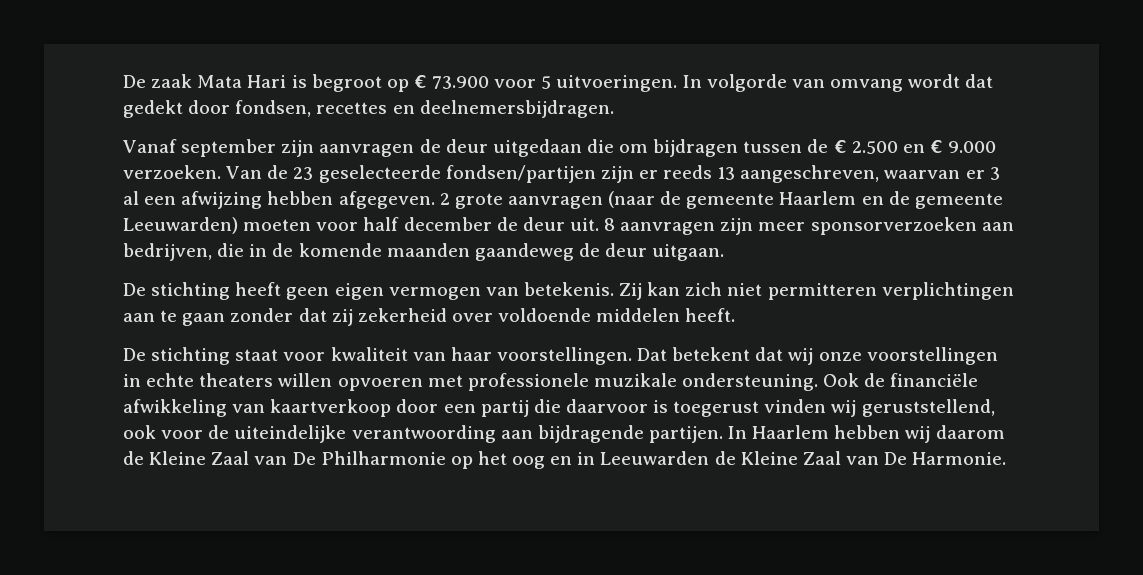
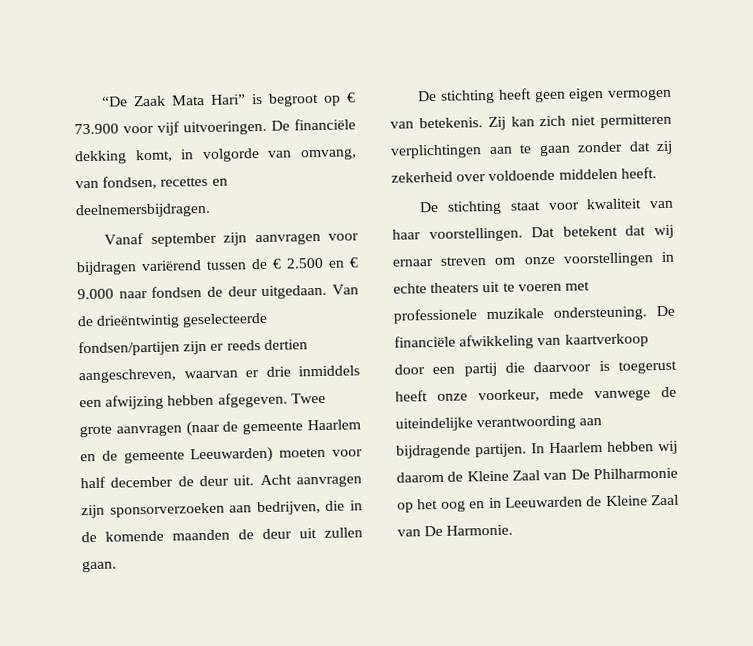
- De zaak Mata Hari is begroot op € 73.900 voor 5 uitvoeringen. In volgorde van omvang wordt dat gedekt door fondsen, recettes en deelnemersbijdragen.
+ “De Zaak Mata Hari” is begroot op € 73.900 voor vijf uitvoeringen. De financiële dekking komt, in volgorde van omvang, van fondsen, recettes en deelnemersbijdragen.
- Vanaf september zijn aanvragen de deur uitgedaan die om bijdragen tussen de € 2.500 en € 9.000 verzoeken.
+ Vanaf september zijn aanvragen voor bijdragen variërend tussen de € 2.500 en € 9.000 naar fondsen de deur uitgedaan.
- Van de 23 geselecteerde fondsen/partijen zijn er reeds 13 aangeschreven, waarvan er 3 al een afwijzing hebben afgegeven.
+ Van de drieëntwintig geselecteerde fondsen/partijen zijn er reeds dertien aangeschreven, waarvan er drie inmiddels een afwijzing hebben afgegeven.
- 2 grote aanvragen (naar de gemeente Haarlem en de gemeente Leeuwarden) moeten voor half december de deur uit.
+ Twee grote aanvragen (naar de gemeente Haarlem en de gemeente Leeuwarden) moeten voor half december de deur uit.
- 8 aanvragen zijn meer sponsorverzoeken aan bedrijven, die in de komende maanden gaandeweg de deur uitgaan.
+ Acht aanvragen zijn sponsorverzoeken aan bedrijven, die in de komende maanden de deur uit zullen gaan.
- Dat betekent dat wij onze voorstellingen in echte theaters willen opvoeren met professionele muzikale ondersteuning.
+ Dat betekent dat wij ernaar streven om onze voorstellingen in echte theaters uit te voeren met professionele muzikale ondersteuning.
- Ook de financiële afwikkeling van kaartverkoop door een partij die daarvoor is toegerust vinden wij geruststellend, ook voor de uiteindelijke verantwoording aan bijdragende partijen.
+ De financiële afwikkeling van kaartverkoop door een partij die daarvoor is toegerust heeft onze voorkeur, mede vanwege de uiteindelijke verantwoording aan bijdragende partijen.

